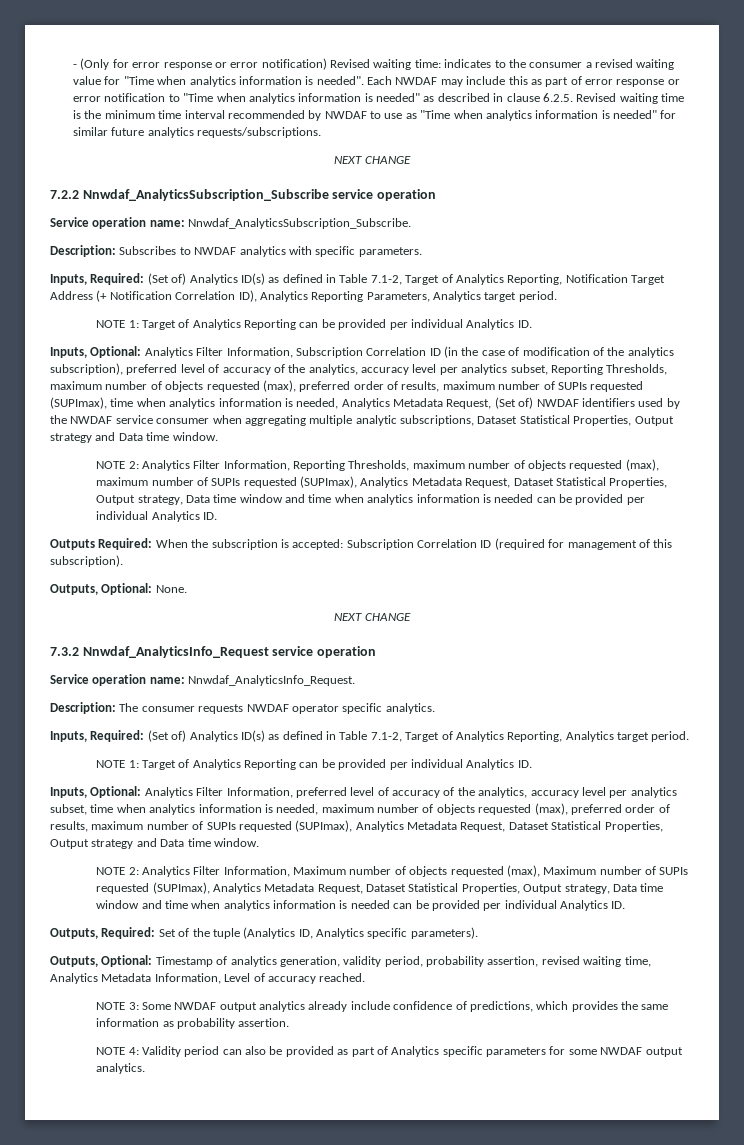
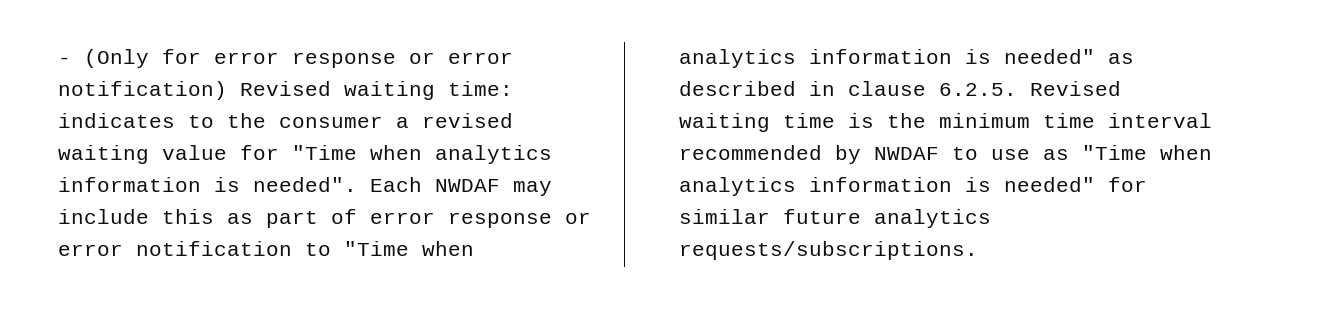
  Each NWDAF may include this as part of error response or error notification to "Time when analytics information is needed" as described in clause 6.2.5. Revised waiting time is the minimum time interval recommended by NWDAF to use as "Time when analytics information is needed" for similar future analytics requests/subscriptions.
- NEXT CHANGE
- 7.2.2 Nnwdaf_AnalyticsSubscription_Subscribe service operation
- Service operation name: Nnwdaf_AnalyticsSubscription_Subscribe.
- Description: Subscribes to NWDAF analytics with specific parameters.
- Inputs, Required: (Set of) Analytics ID(s) as defined in Table 7.1-2, Target of Analytics Reporting, Notification Target Address (+ Notification Correlation ID), Analytics Reporting Parameters, Analytics target period.
- NOTE 1: Target of Analytics Reporting can be provided per individual Analytics ID.
- Inputs, Optional: Analytics Filter Information, Subscription Correlation ID (in the case of modification of the analytics subscription), preferred level of accuracy of the analytics, accuracy level per analytics subset, Reporting Thresholds, maximum number of objects requested (max), preferred order of results, maximum number of SUPIs requested (SUPImax), time when analytics information is needed, Analytics Metadata Request, (Set of) NWDAF identifiers used by the NWDAF service consumer when aggregating multiple analytic subscriptions, Dataset Statistical Properties, Output strategy and Data time window.
- NOTE 2: Analytics Filter Information, Reporting Thresholds, maximum number of objects requested (max), maximum number of SUPIs requested (SUPImax), Analytics Metadata Request, Dataset Statistical Properties, Output strategy, Data time window and time when analytics information is needed can be provided per individual Analytics ID.
- Outputs Required: When the subscription is accepted: Subscription Correlation ID (required for management of this subscription).
- Outputs, Optional: None.
- NEXT CHANGE
- 7.3.2 Nnwdaf_AnalyticsInfo_Request service operation
- Service operation name: Nnwdaf_AnalyticsInfo_Request.
- Description: The consumer requests NWDAF operator specific analytics.
- Inputs, Required: (Set of) Analytics ID(s) as defined in Table 7.1-2, Target of Analytics Reporting, Analytics target period.
- NOTE 1: Target of Analytics Reporting can be provided per individual Analytics ID.
- Inputs, Optional: Analytics Filter Information, preferred level of accuracy of the analytics, accuracy level per analytics subset, time when analytics information is needed, maximum number of objects requested (max), preferred order of results, maximum number of SUPIs requested (SUPImax), Analytics Metadata Request, Dataset Statistical Properties, Output strategy and Data time window.
- NOTE 2: Analytics Filter Information, Maximum number of objects requested (max), Maximum number of SUPIs requested (SUPImax), Analytics Metadata Request, Dataset Statistical Properties, Output strategy, Data time window and time when analytics information is needed can be provided per individual Analytics ID.
- Outputs, Required: Set of the tuple (Analytics ID, Analytics specific parameters).
- Outputs, Optional: Timestamp of analytics generation, validity period, probability assertion, revised waiting time, Analytics Metadata Information, Level of accuracy reached.
- NOTE 3: Some NWDAF output analytics already include confidence of predictions, which provides the same information as probability assertion.
- NOTE 4: Validity period can also be provided as part of Analytics specific parameters for some NWDAF output analytics.

